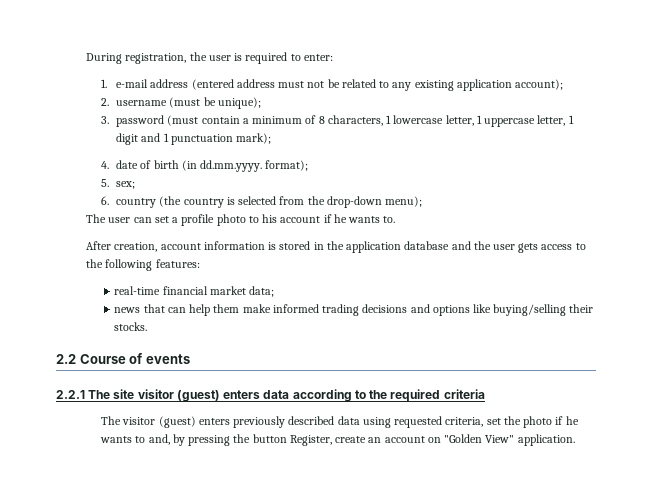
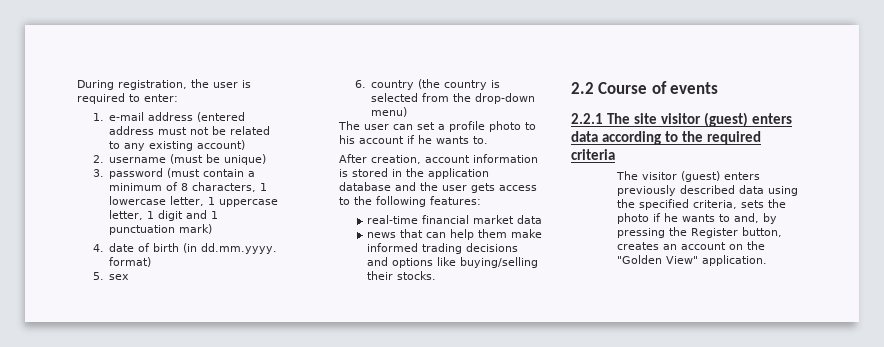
- 1. e-mail address (entered address must not be related to any existing application account);
+ 1. e-mail address (entered address must not be related to any existing account)
- 2. username (must be unique);
+ 2. username (must be unique)
- 3. password (must contain a minimum of 8 characters, 1 lowercase letter, 1 uppercase letter, 1 digit and 1 punctuation mark);
+ 3. password (must contain a minimum of 8 characters, 1 lowercase letter, 1 uppercase letter, 1 digit and 1 punctuation mark)
- 4. date of birth (in dd.mm.yyyy. format);
+ 4. date of birth (in dd.mm.yyyy. format)
- 5. sex;
+ 5. sex
- 6. country (the country is selected from the drop-down menu);
+ 6. country (the country is selected from the drop-down menu)
- real-time financial market data;
+ real-time financial market data
- The visitor (guest) enters previously described data using requested criteria, set the photo if he wants to and, by pressing the button Register, create an account on "Golden View" application.
+ The visitor (guest) enters previously described data using the specified criteria, sets the photo if he wants to and, by pressing the Register button, creates an account on the "Golden View" application.

